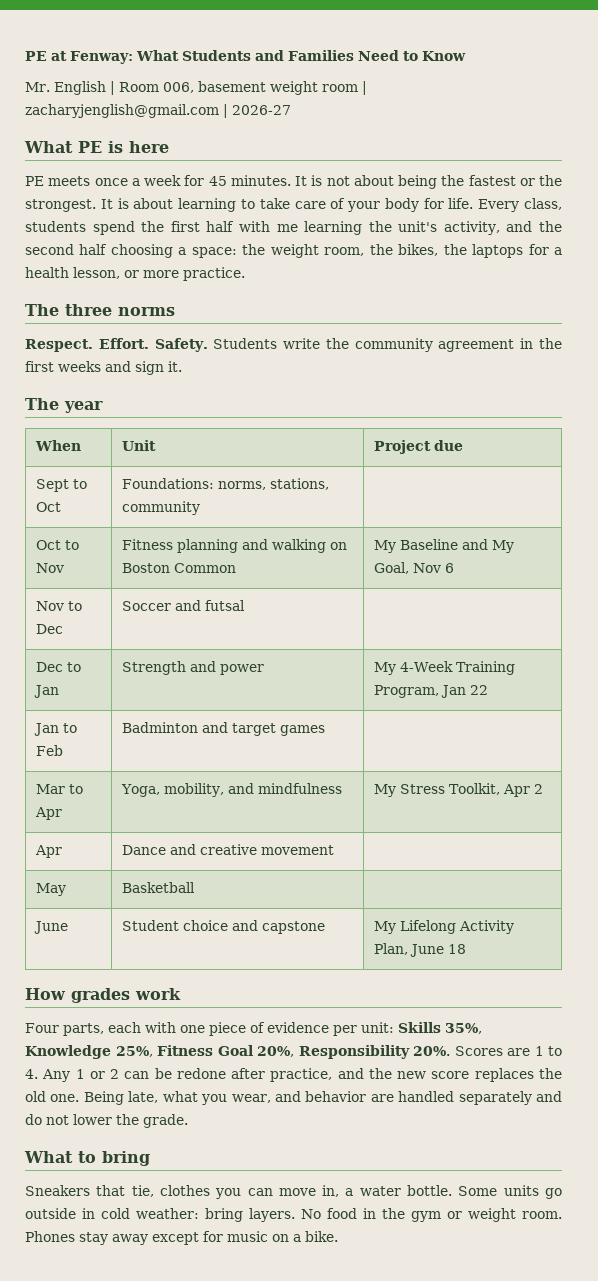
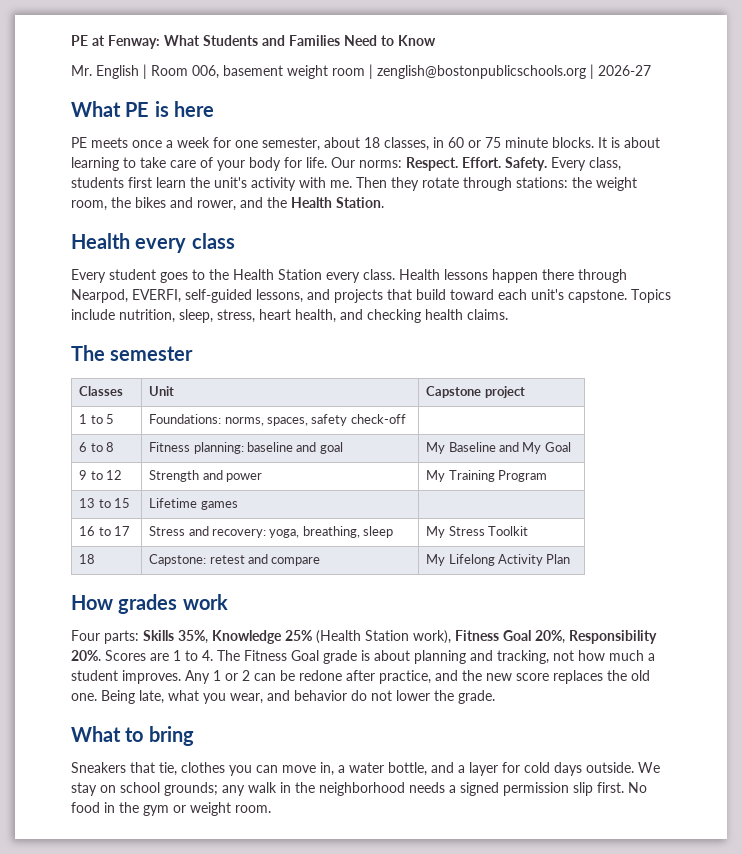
- Mr. English | Room 006, basement weight room | zacharyjenglish@gmail.com | 2026-27
+ Mr. English | Room 006, basement weight room | zenglish@bostonpublicschools.org | 2026-27
- PE meets once a week for 45 minutes. It is not about being the fastest or the strongest.
+ PE meets once a week for one semester, about 18 classes, in 60 or 75 minute blocks.
- Every class, students spend the first half with me learning the unit's activity, and the second half choosing a space: the weight room, the bikes, the laptops for a health lesson, or more practice.
- The three norms
- Respect. Effort. Safety. Students write the community agreement in the first weeks and sign it.
- The year
- When | Unit | Project due
- Sept to Oct | Foundations: norms, stations, community |
- Oct to Nov | Fitness planning and walking on Boston Common | My Baseline and My Goal, Nov 6
- Nov to Dec | Soccer and futsal |
- Dec to Jan | Strength and power | My 4-Week Training Program, Jan 22
- Jan to Feb | Badminton and target games |
- Mar to Apr | Yoga, mobility, and mindfulness | My Stress Toolkit, Apr 2
- Apr | Dance and creative movement |
- May | Basketball |
- June | Student choice and capstone | My Lifelong Activity Plan, June 18
+ Our norms: Respect. Effort. Safety. Every class, students first learn the unit's activity with me. Then they rotate through stations: the weight room, the bikes and rower, and the Health Station.
+ Health every class
+ Every student goes to the Health Station every class. Health lessons happen there through Nearpod, EVERFI, self-guided lessons, and projects that build toward each unit's capstone. Topics include nutrition, sleep, stress, heart health, and checking health claims.
+ The semester
+ Classes | Unit | Capstone project
+ 1 to 5 | Foundations: norms, spaces, safety check-off |
+ 6 to 8 | Fitness planning: baseline and goal | My Baseline and My Goal
+ 9 to 12 | Strength and power | My Training Program
+ 13 to 15 | Lifetime games |
+ 16 to 17 | Stress and recovery: yoga, breathing, sleep | My Stress Toolkit
+ 18 | Capstone: retest and compare | My Lifelong Activity Plan
- Four parts, each with one piece of evidence per unit: Skills 35%, Knowledge 25%, Fitness Goal 20%, Responsibility 20%.
+ Four parts: Skills 35%, Knowledge 25% (Health Station work), Fitness Goal 20%, Responsibility 20%.
- Scores are 1 to 4. Any 1 or 2 can be redone after practice, and the new score replaces the old one.
+ Scores are 1 to 4. The Fitness Goal grade is about planning and tracking, not how much a student improves. Any 1 or 2 can be redone after practice, and the new score replaces the old one.
- Being late, what you wear, and behavior are handled separately and do not lower the grade.
+ Being late, what you wear, and behavior do not lower the grade.
- Sneakers that tie, clothes you can move in, a water bottle. Some units go outside in cold weather: bring layers.
+ Sneakers that tie, clothes you can move in, a water bottle, and a layer for cold days outside. We stay on school grounds; any walk in the neighborhood needs a signed permission slip first.
- Phones stay away except for music on a bike.

